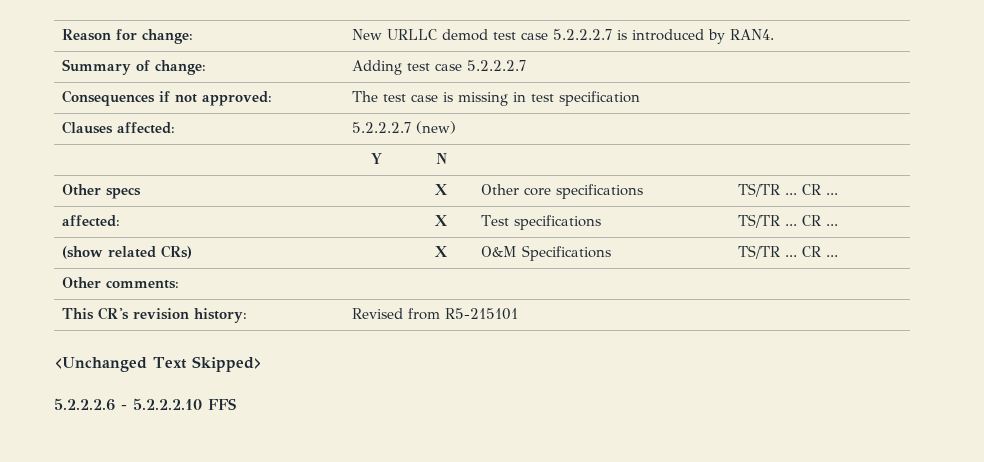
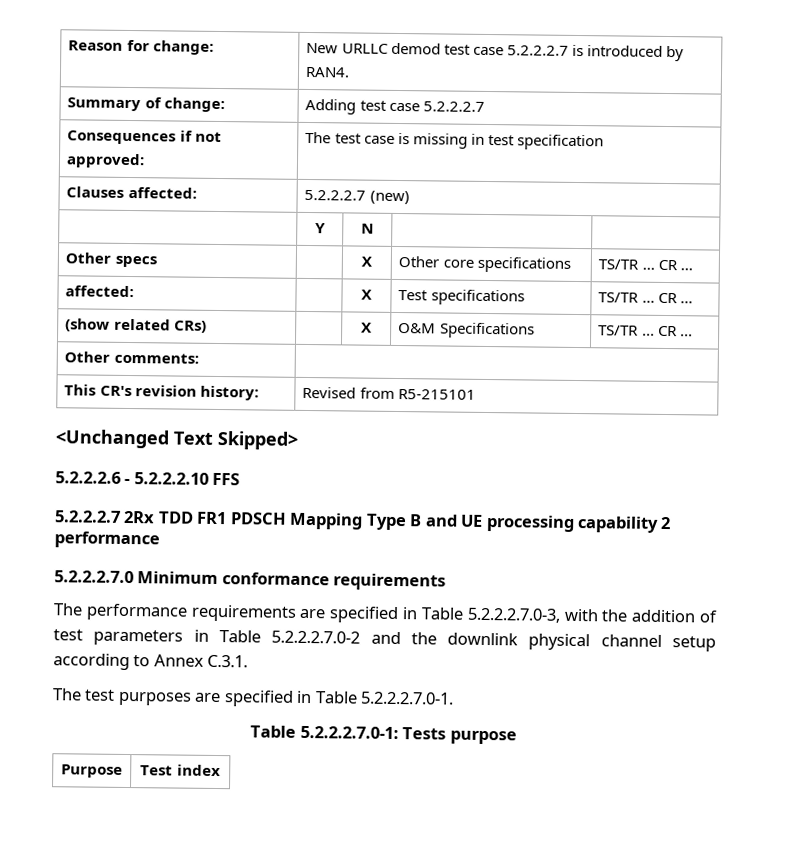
+ 5.2.2.2.7 2Rx TDD FR1 PDSCH Mapping Type B and UE processing capability 2 performance
+ 5.2.2.2.7.0 Minimum conformance requirements
+ The performance requirements are specified in Table 5.2.2.2.7.0-3, with the addition of test parameters in Table 5.2.2.2.7.0-2 and the downlink physical channel setup according to Annex C.3.1.
+ The test purposes are specified in Table 5.2.2.2.7.0-1.
+ Table 5.2.2.2.7.0-1: Tests purpose
+ Purpose | Test index

